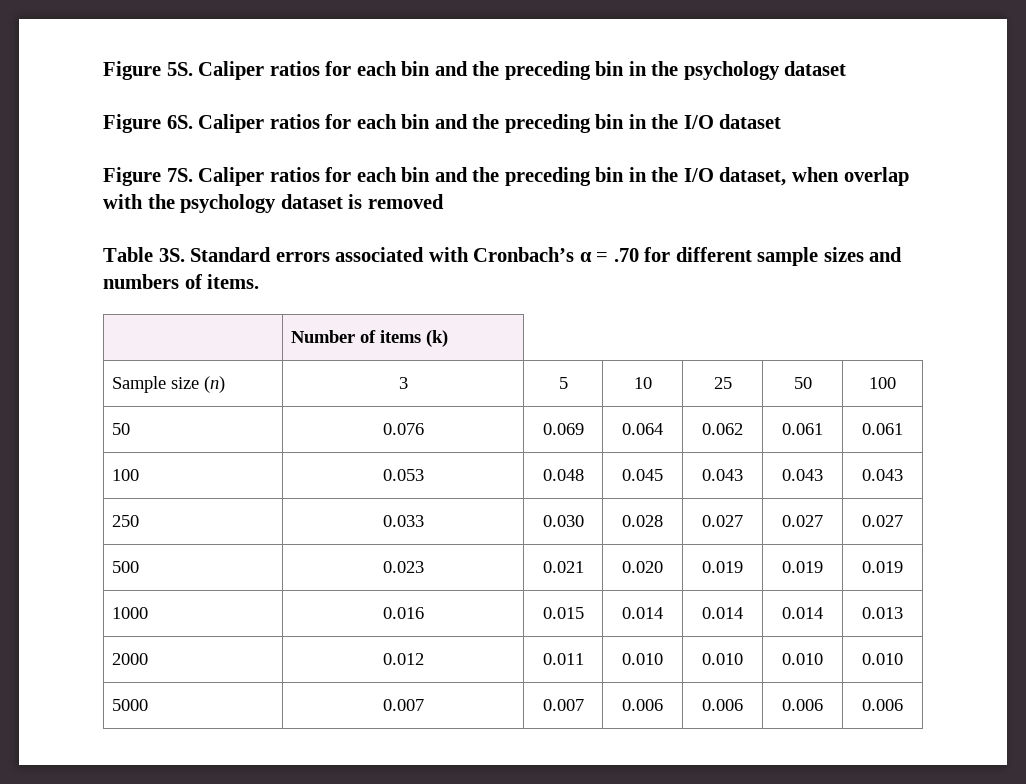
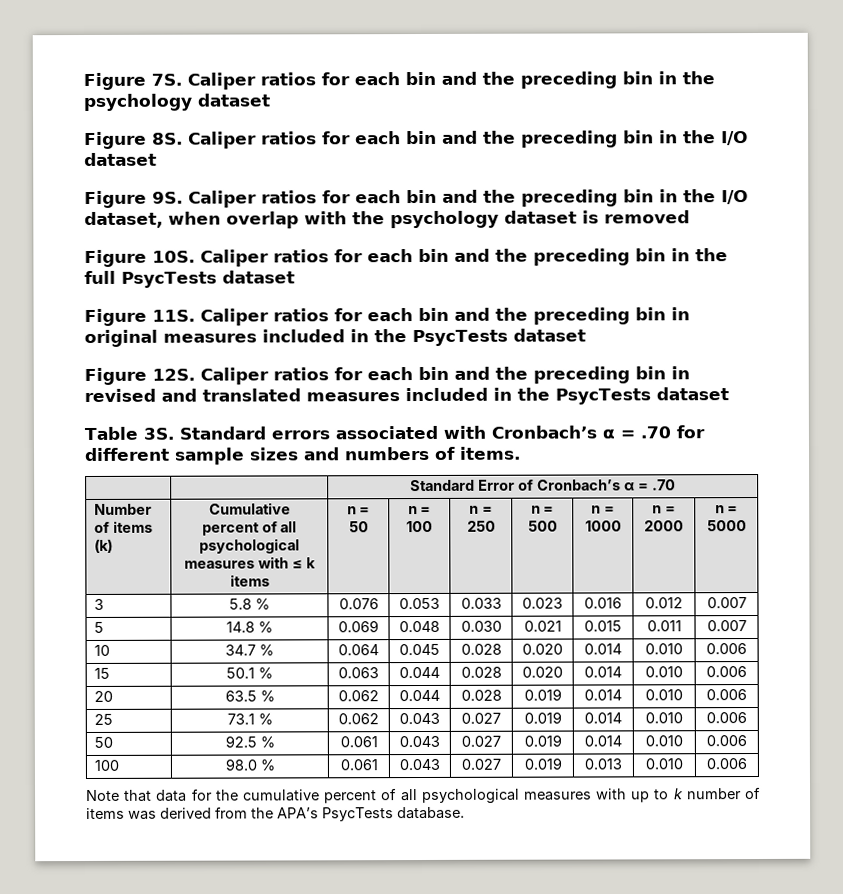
- Figure 5S.
+ Figure 7S.
- Figure 6S.
+ Figure 8S.
- Figure 7S.
+ Figure 9S.
+ Figure 10S. Caliper ratios for each bin and the preceding bin in the full PsycTests dataset
+ Figure 11S. Caliper ratios for each bin and the preceding bin in original measures included in the PsycTests dataset
+ Figure 12S. Caliper ratios for each bin and the preceding bin in revised and translated measures included in the PsycTests dataset
- | Number of items (k)
- Sample size (n) | 3 | 5 | 10 | 25 | 50 | 100
- 50 | 0.076 | 0.069 | 0.064 | 0.062 | 0.061 | 0.061
- 100 | 0.053 | 0.048 | 0.045 | 0.043 | 0.043 | 0.043
- 250 | 0.033 | 0.030 | 0.028 | 0.027 | 0.027 | 0.027
- 500 | 0.023 | 0.021 | 0.020 | 0.019 | 0.019 | 0.019
- 1000 | 0.016 | 0.015 | 0.014 | 0.014 | 0.014 | 0.013
- 2000 | 0.012 | 0.011 | 0.010 | 0.010 | 0.010 | 0.010
- 5000 | 0.007 | 0.007 | 0.006 | 0.006 | 0.006 | 0.006
+ | | Standard Error of Cronbach’s α = .70
+ Number of items (k) | Cumulative percent of all psychological measures with ≤ k items | n = 50 | n = 100 | n = 250 | n = 500 | n = 1000 | n = 2000 | n = 5000
+ 3 | 5.8 % | 0.076 | 0.053 | 0.033 | 0.023 | 0.016 | 0.012 | 0.007
+ 5 | 14.8 % | 0.069 | 0.048 | 0.030 | 0.021 | 0.015 | 0.011 | 0.007
+ 10 | 34.7 % | 0.064 | 0.045 | 0.028 | 0.020 | 0.014 | 0.010 | 0.006
+ 15 | 50.1 % | 0.063 | 0.044 | 0.028 | 0.020 | 0.014 | 0.010 | 0.006
+ 20 | 63.5 % | 0.062 | 0.044 | 0.028 | 0.019 | 0.014 | 0.010 | 0.006
+ 25 | 73.1 % | 0.062 | 0.043 | 0.027 | 0.019 | 0.014 | 0.010 | 0.006
+ 50 | 92.5 % | 0.061 | 0.043 | 0.027 | 0.019 | 0.014 | 0.010 | 0.006
+ 100 | 98.0 % | 0.061 | 0.043 | 0.027 | 0.019 | 0.013 | 0.010 | 0.006
+ Note that data for the cumulative percent of all psychological measures with up to k number of items was derived from the APA’s PsycTests database.

